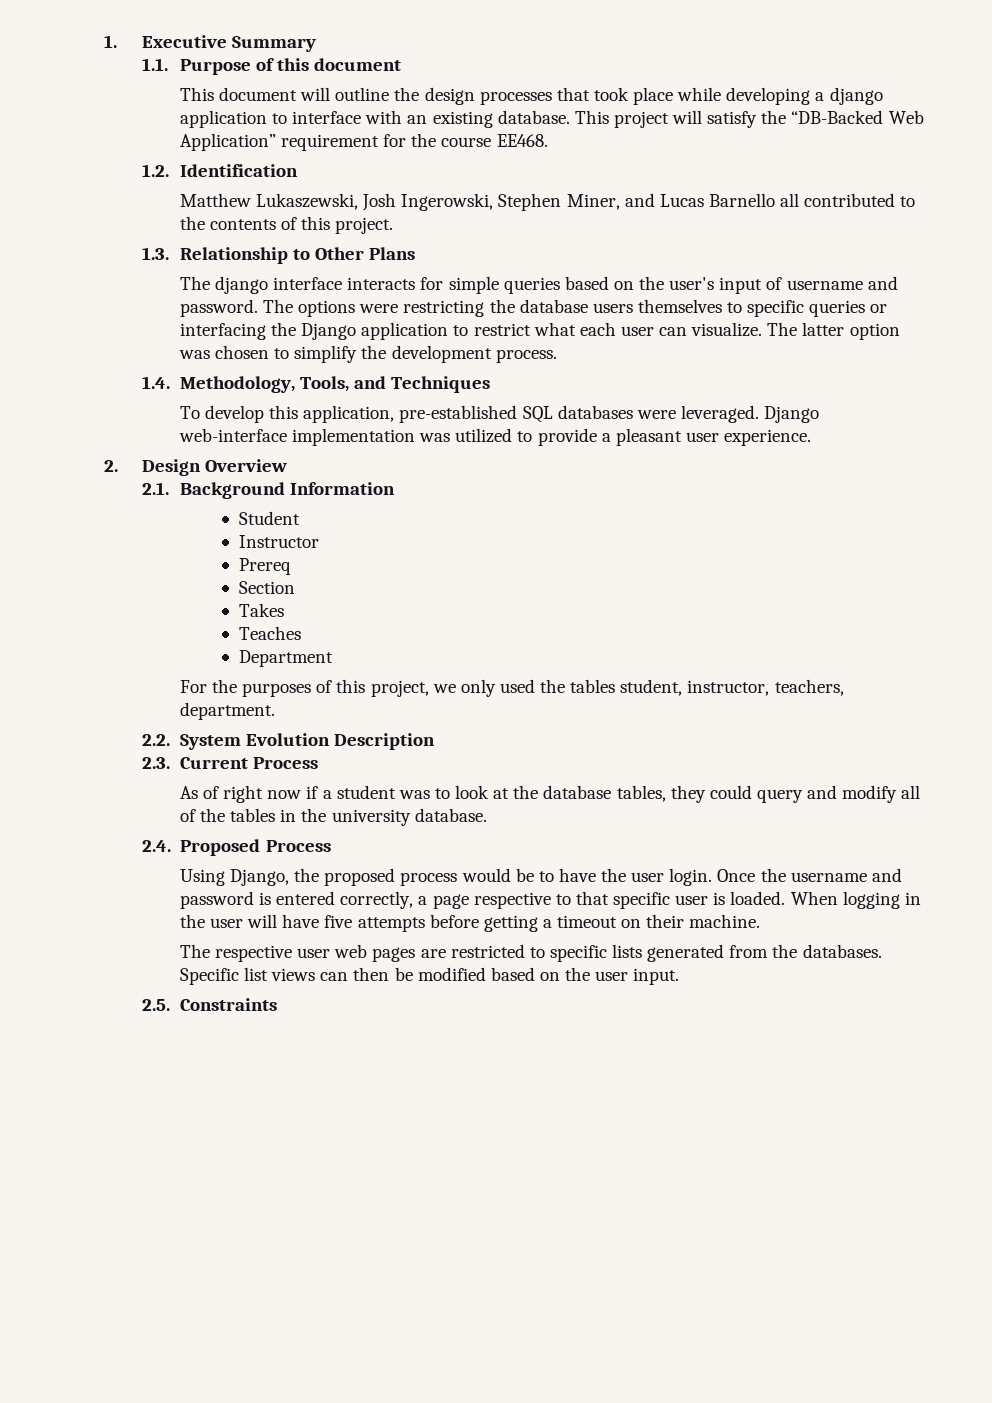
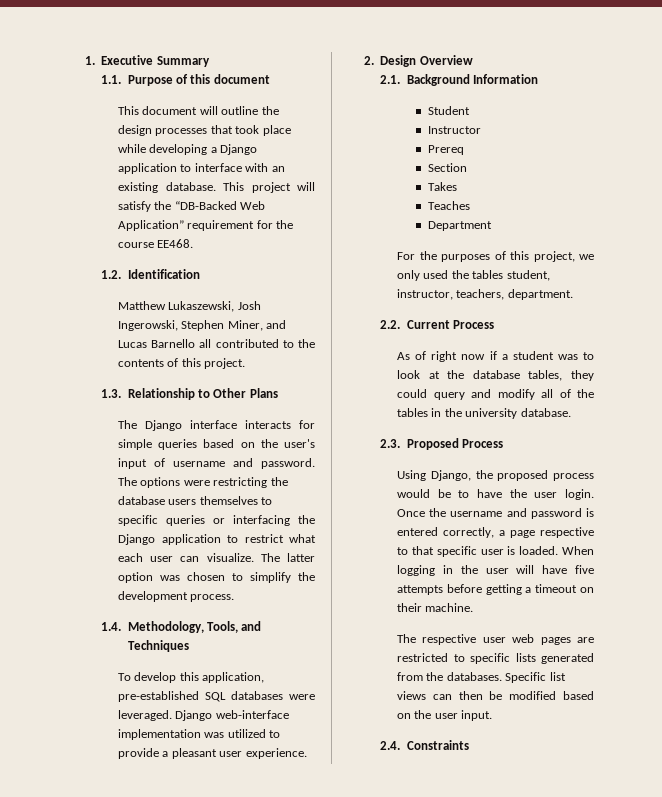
- This document will outline the design processes that took place while developing a django application to interface with an existing database.
+ This document will outline the design processes that took place while developing a Django application to interface with an existing database.
- The django interface interacts for simple queries based on the user's input of username and password.
+ The Django interface interacts for simple queries based on the user's input of username and password.
- 2.2. System Evolution Description
- 2.3. Current Process
+ 2.2. Current Process
- 2.4. Proposed Process
+ 2.3. Proposed Process
- 2.5. Constraints
+ 2.4. Constraints

